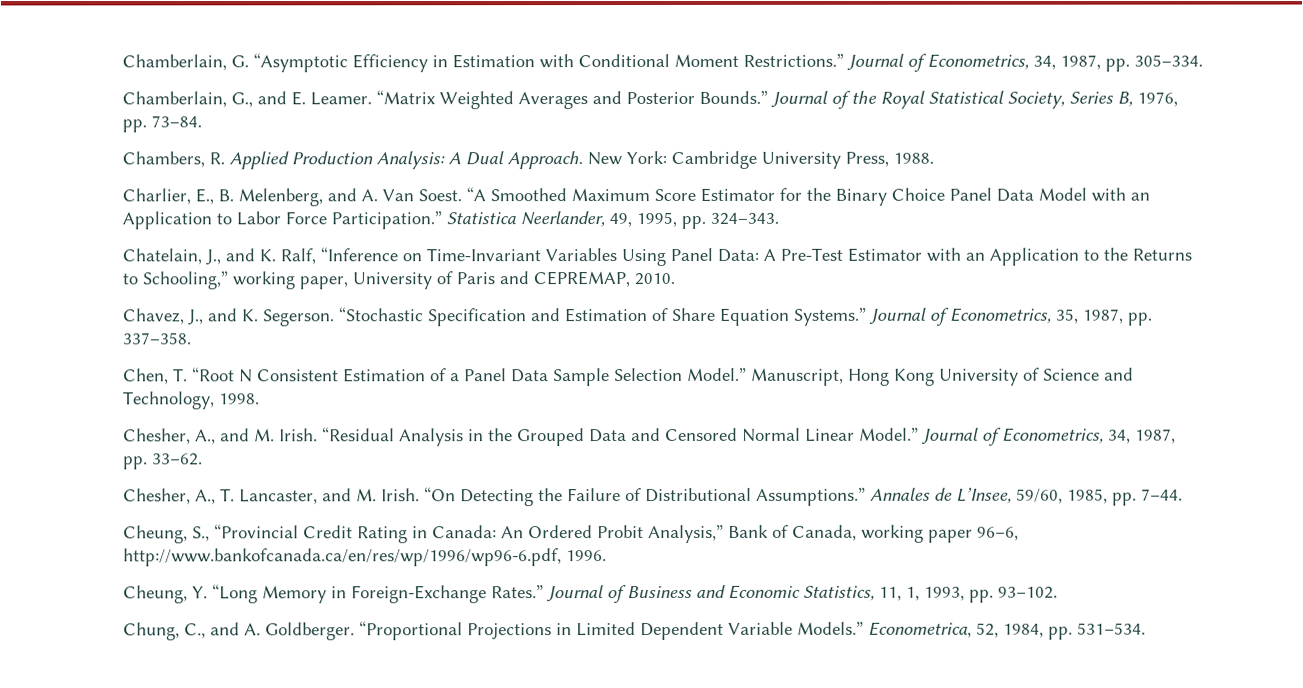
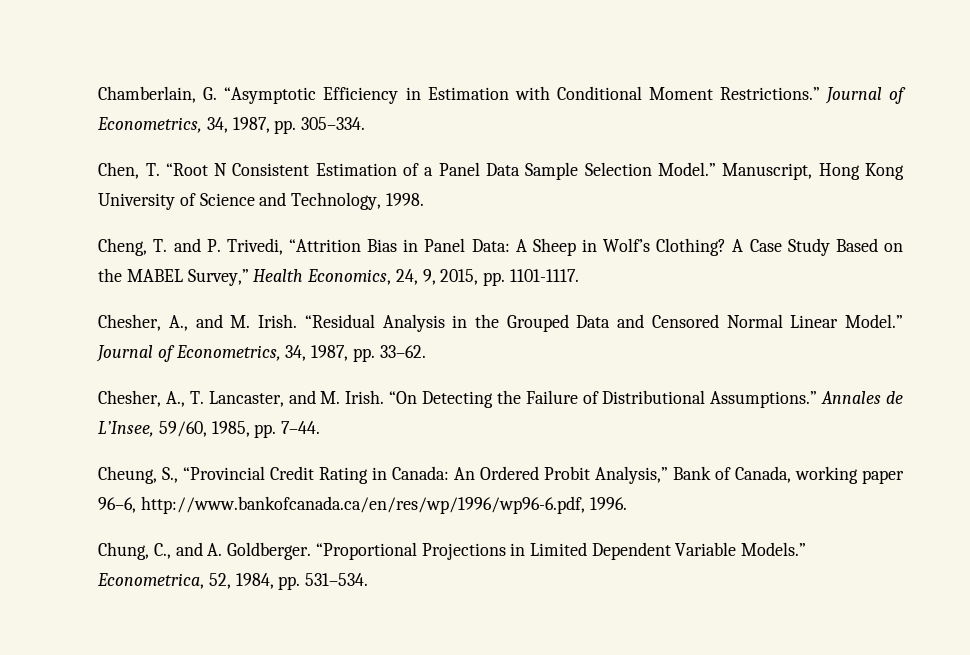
- Chamberlain, G., and E. Leamer. “Matrix Weighted Averages and Posterior Bounds.” Journal of the Royal Statistical Society, Series B, 1976, pp. 73–84.
- Chambers, R. Applied Production Analysis: A Dual Approach. New York: Cambridge University Press, 1988.
- Charlier, E., B. Melenberg, and A. Van Soest. “A Smoothed Maximum Score Estimator for the Binary Choice Panel Data Model with an Application to Labor Force Participation.” Statistica Neerlander, 49, 1995, pp. 324–343.
- Chatelain, J., and K. Ralf, “Inference on Time-Invariant Variables Using Panel Data: A Pre-Test Estimator with an Application to the Returns to Schooling,” working paper, University of Paris and CEPREMAP, 2010.
- Chavez, J., and K. Segerson. “Stochastic Specification and Estimation of Share Equation Systems.” Journal of Econometrics, 35, 1987, pp. 337–358.
+ Cheng, T. and P. Trivedi, “Attrition Bias in Panel Data: A Sheep in Wolf’s Clothing? A Case Study Based on the MABEL Survey,” Health Economics, 24, 9, 2015, pp. 1101-1117.
- Cheung, Y. “Long Memory in Foreign-Exchange Rates.” Journal of Business and Economic Statistics, 11, 1, 1993, pp. 93–102.

